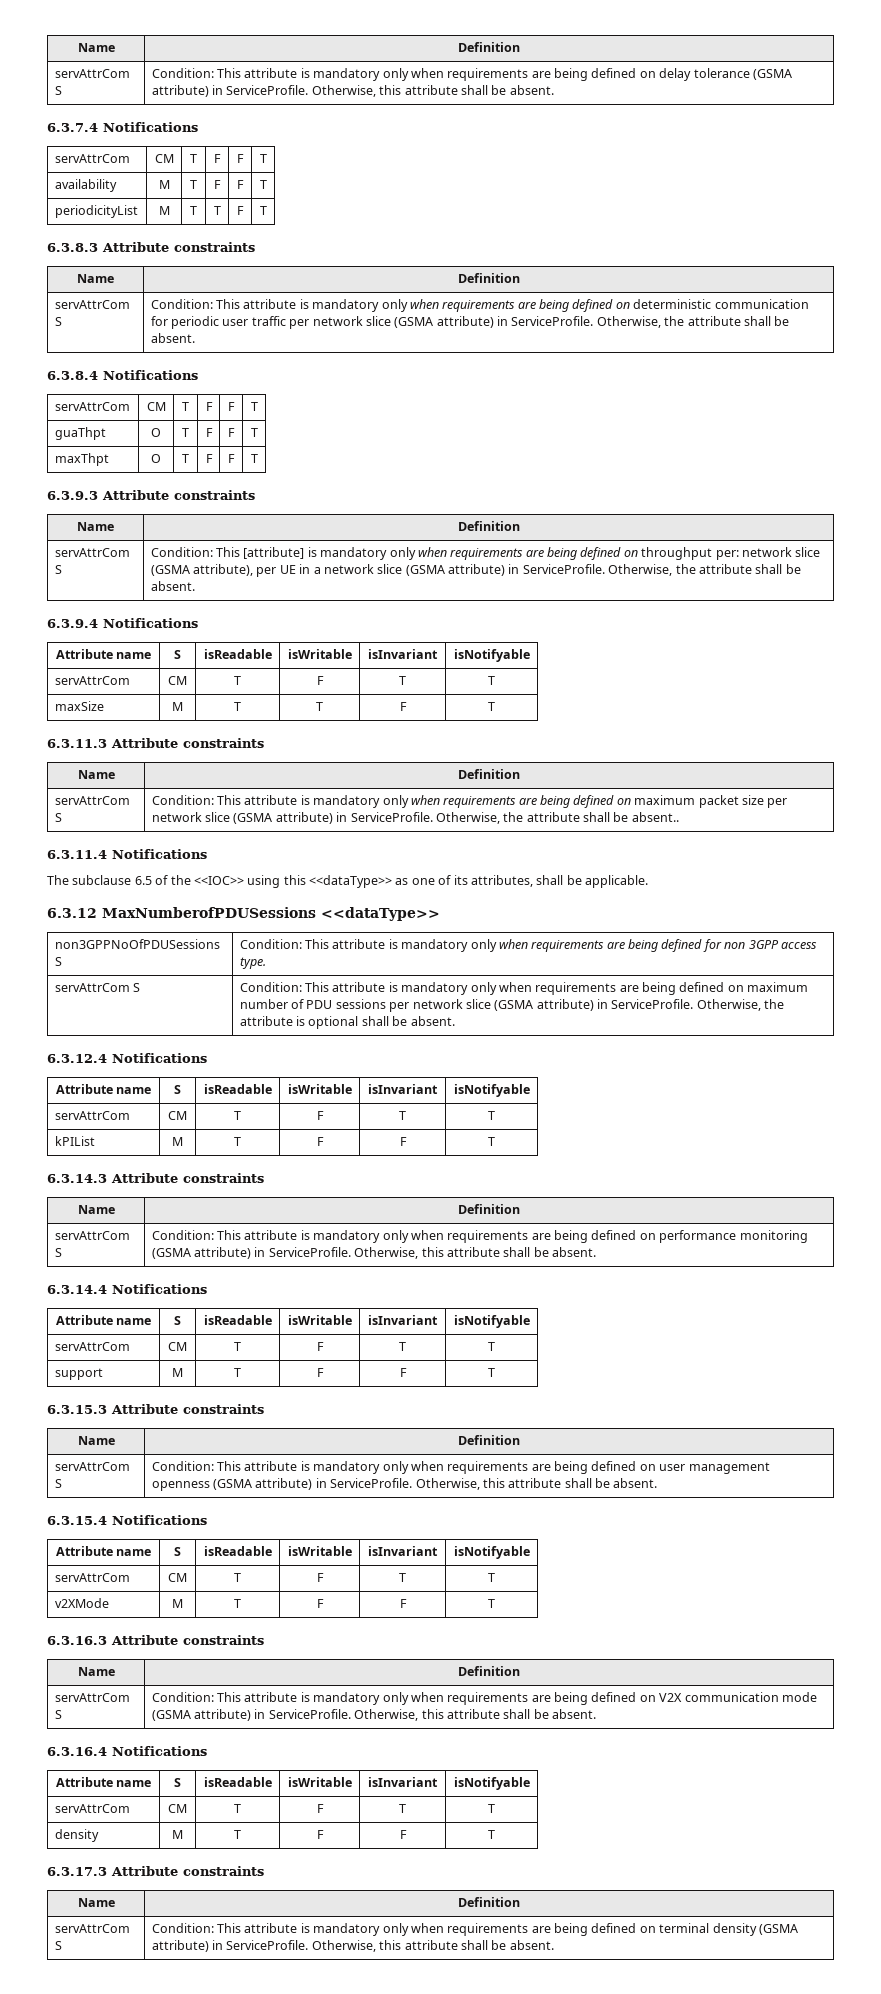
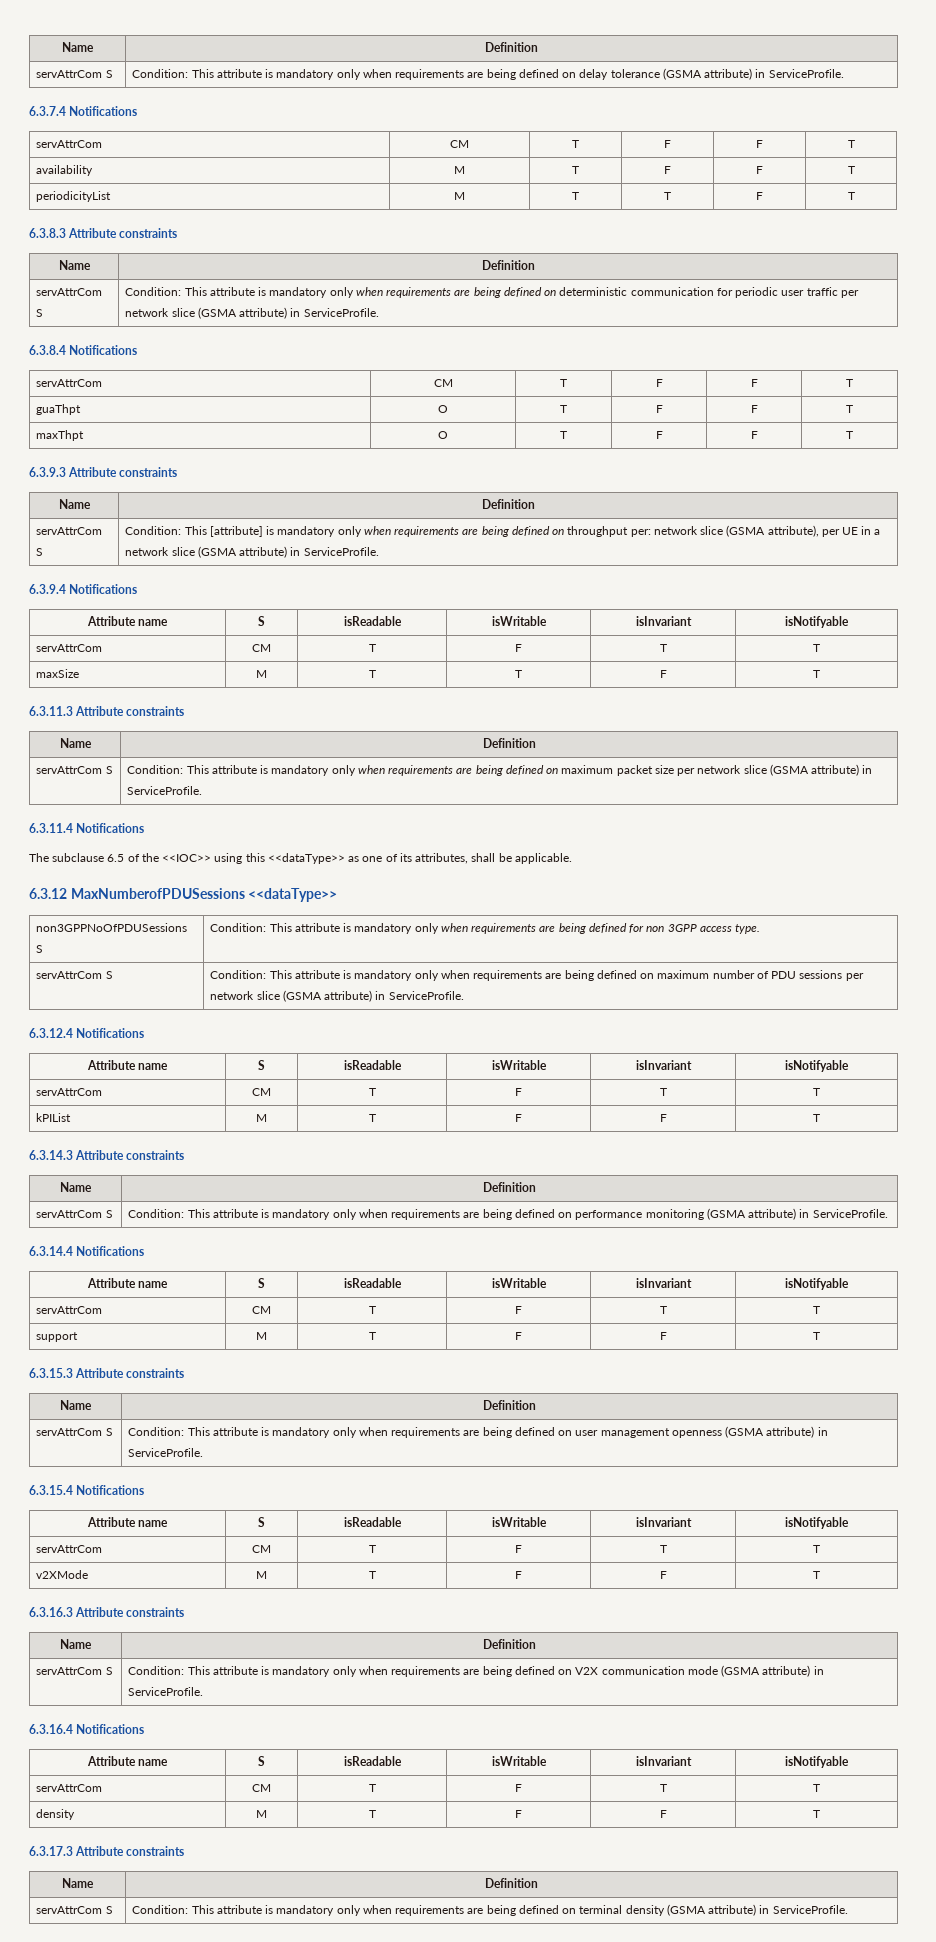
- servAttrCom S | Condition: This attribute is mandatory only when requirements are being defined on delay tolerance (GSMA attribute) in ServiceProfile. Otherwise, this attribute shall be absent.
+ servAttrCom S | Condition: This attribute is mandatory only when requirements are being defined on delay tolerance (GSMA attribute) in ServiceProfile.
- servAttrCom S | Condition: This attribute is mandatory only when requirements are being defined on deterministic communication for periodic user traffic per network slice (GSMA attribute) in ServiceProfile. Otherwise, the attribute shall be absent.
+ servAttrCom S | Condition: This attribute is mandatory only when requirements are being defined on deterministic communication for periodic user traffic per network slice (GSMA attribute) in ServiceProfile.
- servAttrCom S | Condition: This [attribute] is mandatory only when requirements are being defined on throughput per: network slice (GSMA attribute), per UE in a network slice (GSMA attribute) in ServiceProfile. Otherwise, the attribute shall be absent.
+ servAttrCom S | Condition: This [attribute] is mandatory only when requirements are being defined on throughput per: network slice (GSMA attribute), per UE in a network slice (GSMA attribute) in ServiceProfile.
- servAttrCom S | Condition: This attribute is mandatory only when requirements are being defined on maximum packet size per network slice (GSMA attribute) in ServiceProfile. Otherwise, the attribute shall be absent..
+ servAttrCom S | Condition: This attribute is mandatory only when requirements are being defined on maximum packet size per network slice (GSMA attribute) in ServiceProfile.
- servAttrCom S | Condition: This attribute is mandatory only when requirements are being defined on maximum number of PDU sessions per network slice (GSMA attribute) in ServiceProfile. Otherwise, the attribute is optional shall be absent.
+ servAttrCom S | Condition: This attribute is mandatory only when requirements are being defined on maximum number of PDU sessions per network slice (GSMA attribute) in ServiceProfile.
- servAttrCom S | Condition: This attribute is mandatory only when requirements are being defined on performance monitoring (GSMA attribute) in ServiceProfile. Otherwise, this attribute shall be absent.
+ servAttrCom S | Condition: This attribute is mandatory only when requirements are being defined on performance monitoring (GSMA attribute) in ServiceProfile.
- servAttrCom S | Condition: This attribute is mandatory only when requirements are being defined on user management openness (GSMA attribute) in ServiceProfile. Otherwise, this attribute shall be absent.
+ servAttrCom S | Condition: This attribute is mandatory only when requirements are being defined on user management openness (GSMA attribute) in ServiceProfile.
- servAttrCom S | Condition: This attribute is mandatory only when requirements are being defined on V2X communication mode (GSMA attribute) in ServiceProfile. Otherwise, this attribute shall be absent.
+ servAttrCom S | Condition: This attribute is mandatory only when requirements are being defined on V2X communication mode (GSMA attribute) in ServiceProfile.
- servAttrCom S | Condition: This attribute is mandatory only when requirements are being defined on terminal density (GSMA attribute) in ServiceProfile. Otherwise, this attribute shall be absent.
+ servAttrCom S | Condition: This attribute is mandatory only when requirements are being defined on terminal density (GSMA attribute) in ServiceProfile.

